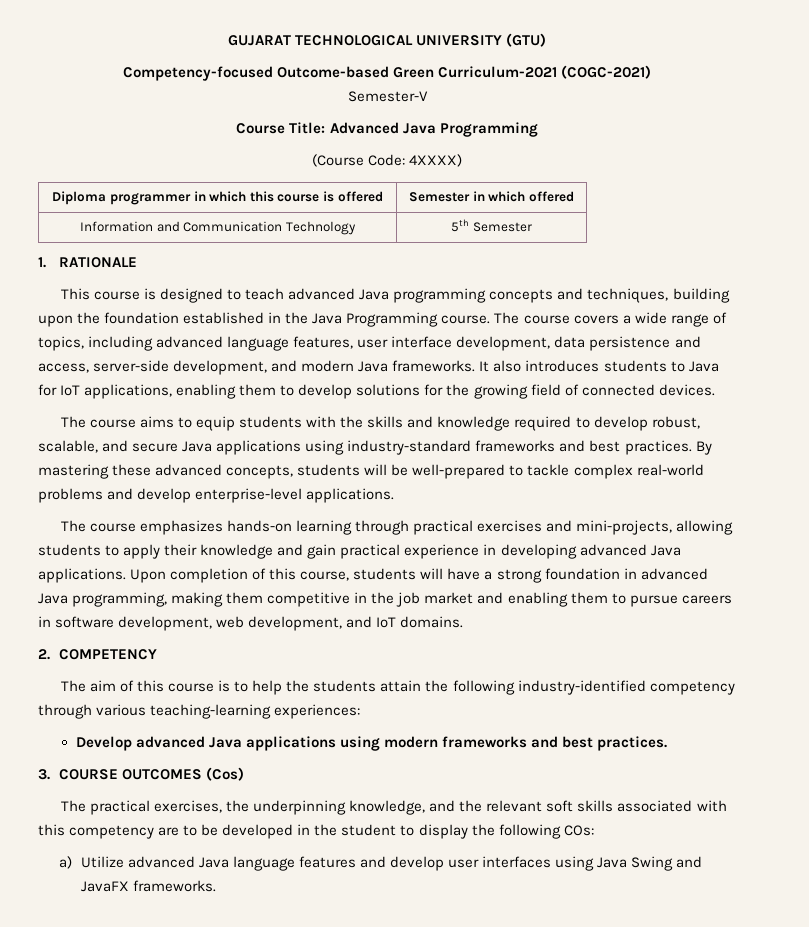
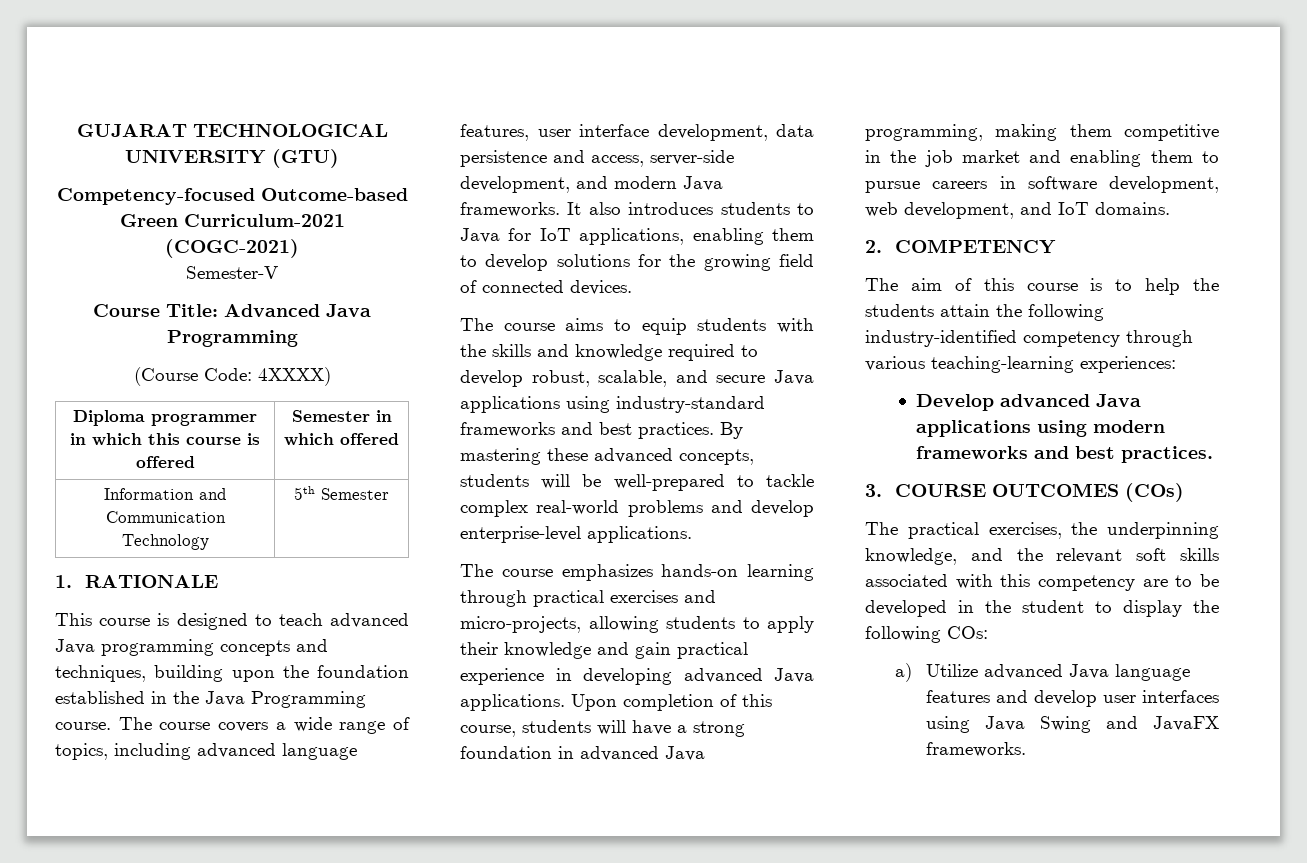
- The course emphasizes hands-on learning through practical exercises and mini-projects, allowing students to apply their knowledge and gain practical experience in developing advanced Java applications.
+ The course emphasizes hands-on learning through practical exercises and micro-projects, allowing students to apply their knowledge and gain practical experience in developing advanced Java applications.
- 3. COURSE OUTCOMES (Cos)
+ 3. COURSE OUTCOMES (COs)

